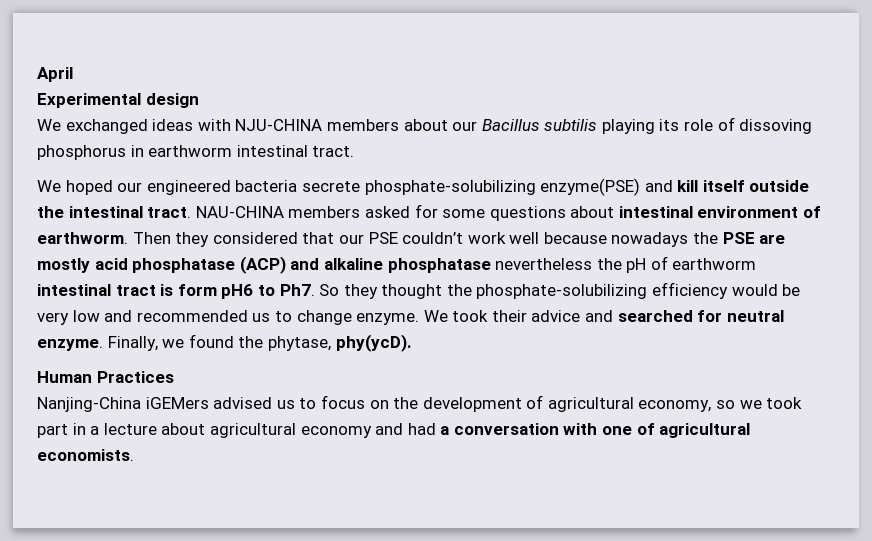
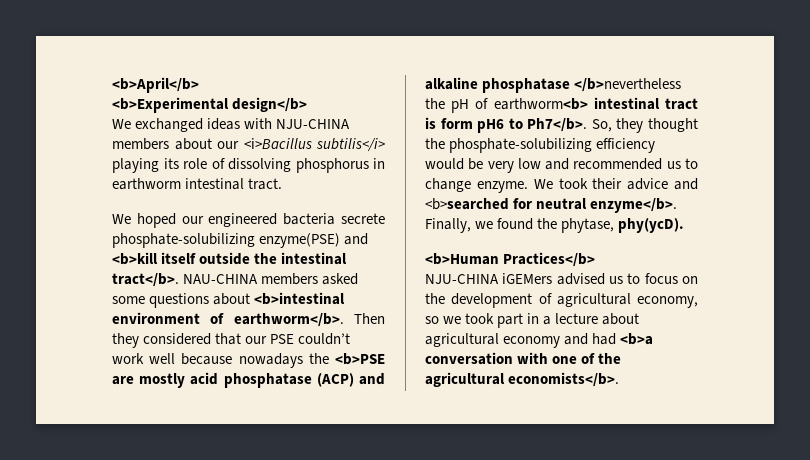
- April
- Experimental design
+ <b>April</b>
+ <b>Experimental design</b>
- We exchanged ideas with NJU-CHINA members about our Bacillus subtilis playing its role of dissoving phosphorus in earthworm intestinal tract.
+ We exchanged ideas with NJU-CHINA members about our <i>Bacillus subtilis</i> playing its role of dissolving phosphorus in earthworm intestinal tract.
- We hoped our engineered bacteria secrete phosphate-solubilizing enzyme(PSE) and kill itself outside the intestinal tract.
+ We hoped our engineered bacteria secrete phosphate-solubilizing enzyme(PSE) and <b>kill itself outside the intestinal tract</b>.
- NAU-CHINA members asked for some questions about intestinal environment of earthworm.
+ NAU-CHINA members asked some questions about <b>intestinal environment of earthworm</b>.
- Then they considered that our PSE couldn’t work well because nowadays the PSE are mostly acid phosphatase (ACP) and alkaline phosphatase nevertheless the pH of earthworm intestinal tract is form pH6 to Ph7. So they thought the phosphate-solubilizing efficiency would be very low and recommended us to change enzyme.
+ Then they considered that our PSE couldn’t work well because nowadays the <b>PSE are mostly acid phosphatase (ACP) and alkaline phosphatase </b>nevertheless the pH of earthworm<b> intestinal tract is form pH6 to Ph7</b>. So, they thought the phosphate-solubilizing efficiency would be very low and recommended us to change enzyme.
- We took their advice and searched for neutral enzyme.
+ We took their advice and <b>searched for neutral enzyme</b>.
- Human Practices
- Nanjing-China iGEMers advised us to focus on the development of agricultural economy, so we took part in a lecture about agricultural economy and had a conversation with one of agricultural economists.
+ <b>Human Practices</b>
+ NJU-CHINA iGEMers advised us to focus on the development of agricultural economy, so we took part in a lecture about agricultural economy and had <b>a conversation with one of the agricultural economists</b>.

